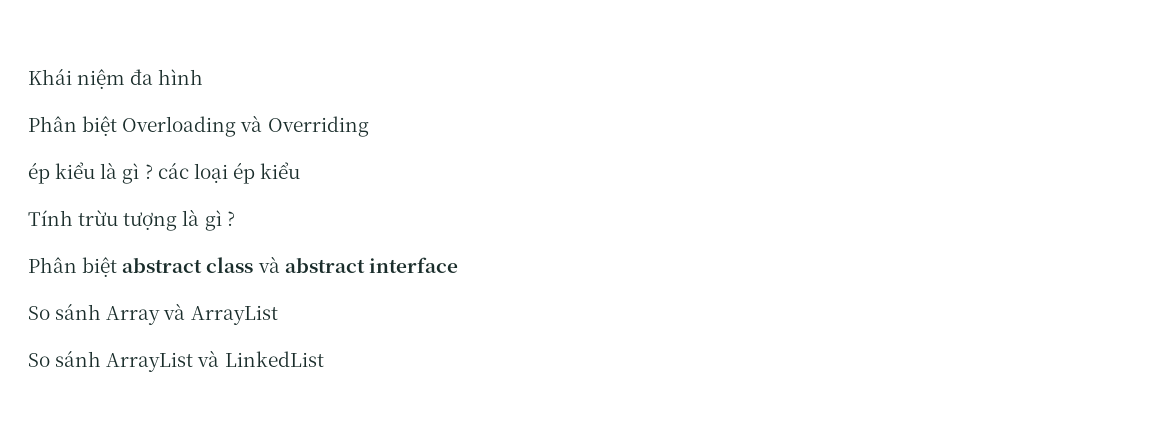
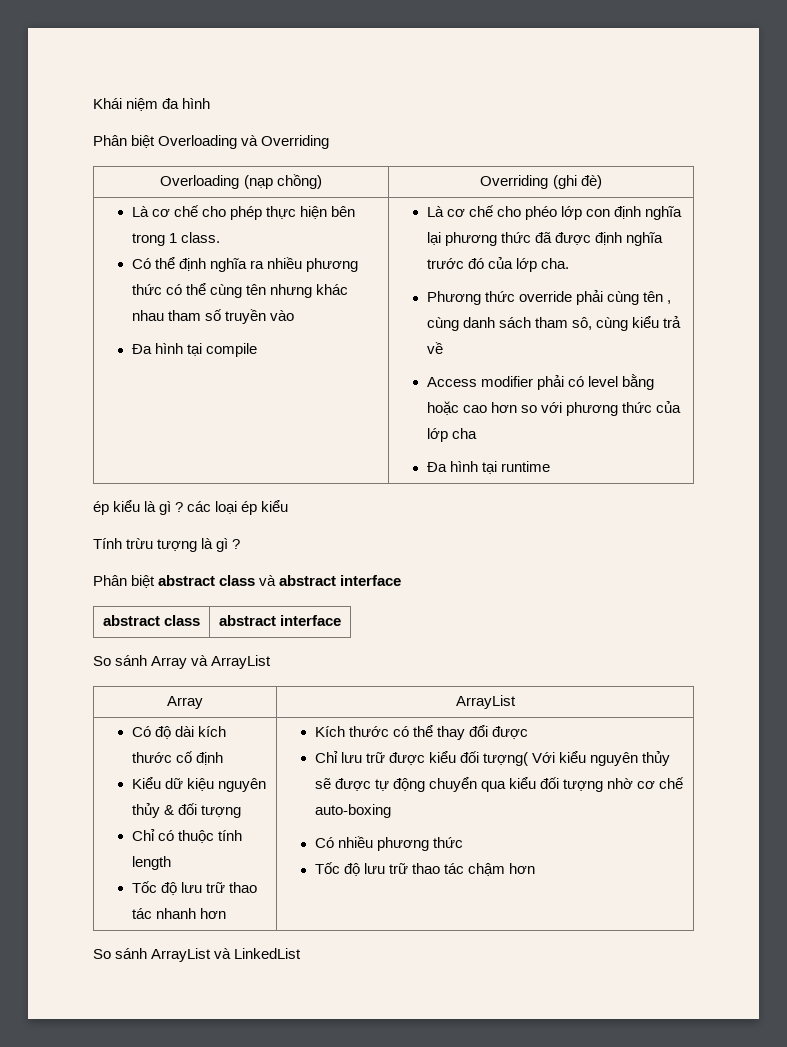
+ Overloading (nạp chồng) | Overriding (ghi đè)
+ Là cơ chế cho phép thực hiện bên trong 1 class.
+ Có thể định nghĩa ra nhiều phương thức có thể cùng tên nhưng khác nhau tham số truyền vào
+ Đa hình tại compile | Là cơ chế cho phéo lớp con định nghĩa lại phương thức đã được định nghĩa trước đó của lớp cha.
+ Phương thức override phải cùng tên , cùng danh sách tham sô, cùng kiểu trả về
+ Access modifier phải có level bằng hoặc cao hơn so với phương thức của lớp cha
+ Đa hình tại runtime
+ abstract class | abstract interface
+ Array | ArrayList
+ Có độ dài kích thước cố định
+ Kiểu dữ kiệu nguyên thủy & đối tượng
+ Chỉ có thuộc tính length
+ Tốc độ lưu trữ thao tác nhanh hơn | Kích thước có thể thay đổi được
+ Chỉ lưu trữ được kiểu đối tượng( Với kiểu nguyên thủy sẽ được tự động chuyển qua kiểu đối tượng nhờ cơ chế auto-boxing
+ Có nhiều phương thức
+ Tốc độ lưu trữ thao tác chậm hơn

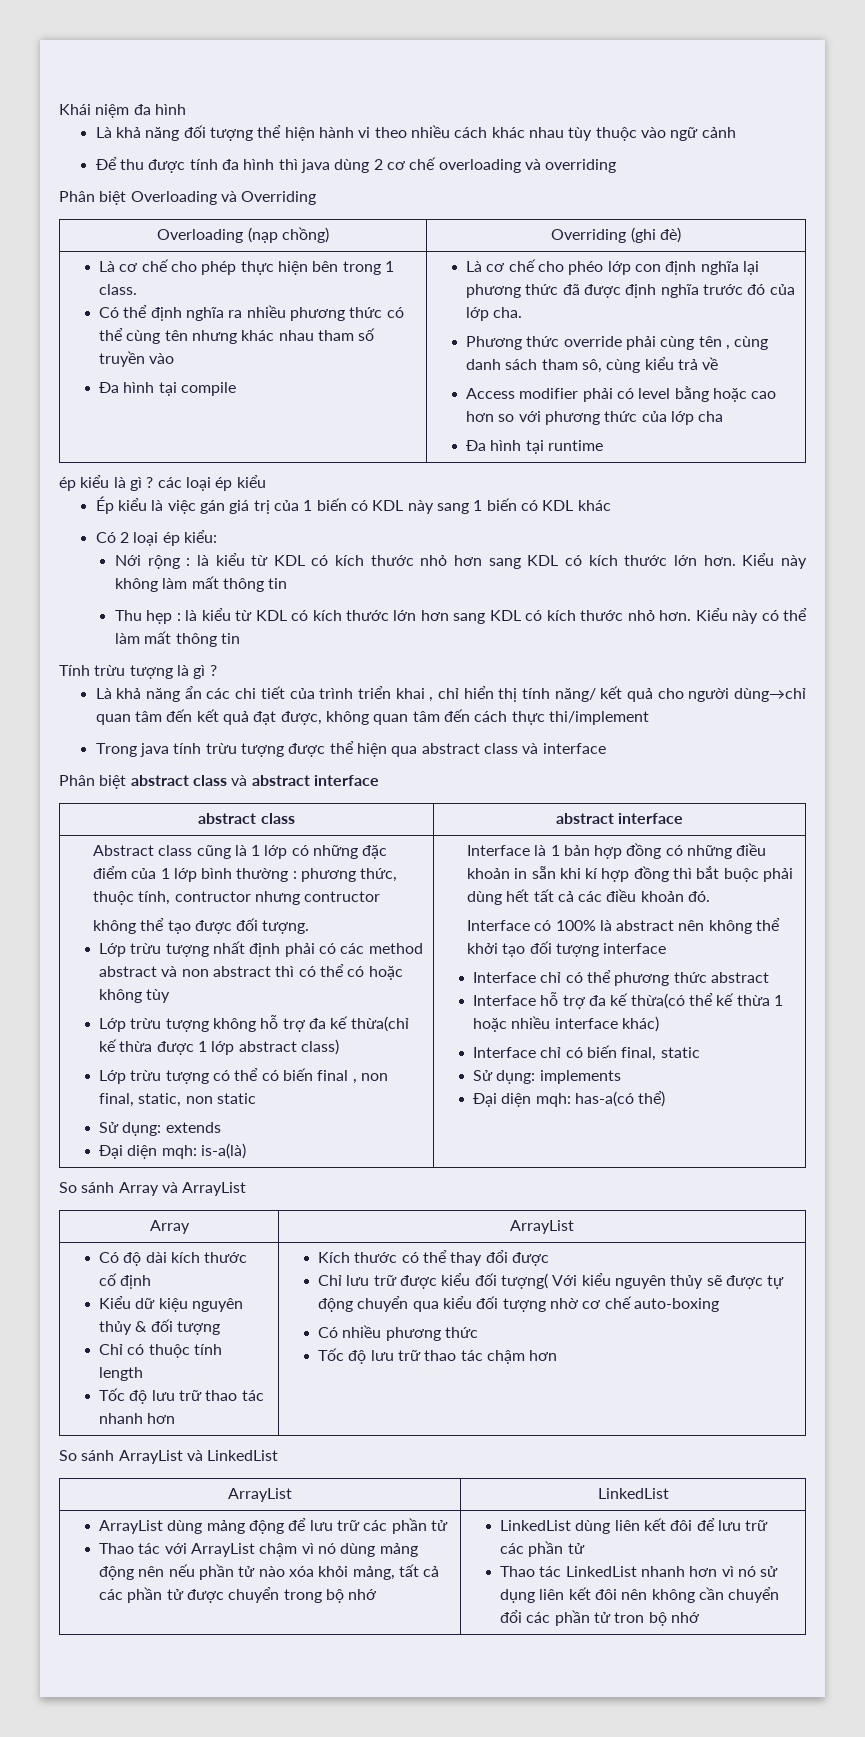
+ Là khả năng đối tượng thể hiện hành vi theo nhiều cách khác nhau tùy thuộc vào ngữ cảnh
+ Để thu được tính đa hình thì java dùng 2 cơ chế overloading và overriding
+ Ép kiểu là việc gán giá trị của 1 biến có KDL này sang 1 biến có KDL khác
+ Có 2 loại ép kiểu:
+ Nới rộng : là kiểu từ KDL có kích thước nhỏ hơn sang KDL có kích thước lớn hơn. Kiểu này không làm mất thông tin
+ Thu hẹp : là kiểu từ KDL có kích thước lớn hơn sang KDL có kích thước nhỏ hơn. Kiểu này có thể làm mất thông tin
+ Là khả năng ẩn các chi tiết của trình triển khai , chỉ hiển thị tính năng/ kết quả cho người dùng→chỉ quan tâm đến kết quả đạt được, không quan tâm đến cách thực thi/implement
+ Trong java tính trừu tượng được thể hiện qua abstract class và interface
+ Abstract class cũng là 1 lớp có những đặc điểm của 1 lớp bình thường : phương thức, thuộc tính, contructor nhưng contructor
+ không thể tạo được đối tượng.
+ Lớp trừu tượng nhất định phải có các method abstract và non abstract thì có thể có hoặc không tùy
+ Lớp trừu tượng không hỗ trợ đa kế thừa(chỉ kế thừa được 1 lớp abstract class)
+ Lớp trừu tượng có thể có biến final , non final, static, non static
+ Sử dụng: extends
+ Đại diện mqh: is-a(là) | Interface là 1 bản hợp đồng có những điều khoản in sẵn khi kí hợp đồng thì bắt buộc phải dùng hết tất cả các điều khoản đó.
+ Interface có 100% là abstract nên không thể khởi tạo đối tượng interface
+ Interface chỉ có thể phương thức abstract
+ Interface hỗ trợ đa kế thừa(có thể kế thừa 1 hoặc nhiều interface khác)
+ Interface chỉ có biến final, static
+ Sử dụng: implements
+ Đại diện mqh: has-a(có thể)
+ ArrayList | LinkedList
+ ArrayList dùng mảng động để lưu trữ các phần tử
+ Thao tác với ArrayList chậm vì nó dùng mảng động nên nếu phần tử nào xóa khỏi mảng, tất cả các phần tử được chuyển trong bộ nhớ | LinkedList dùng liên kết đôi để lưu trữ các phần tử
+ Thao tác LinkedList nhanh hơn vì nó sử dụng liên kết đôi nên không cần chuyển đổi các phần tử tron bộ nhớ

